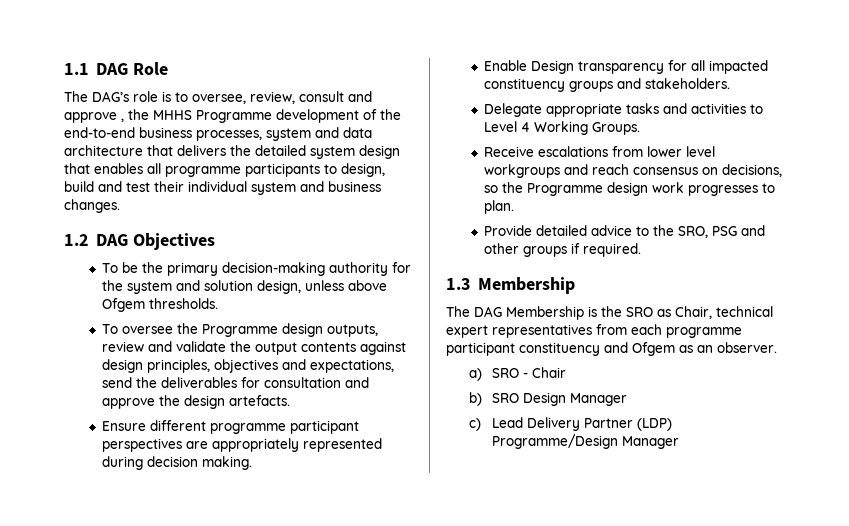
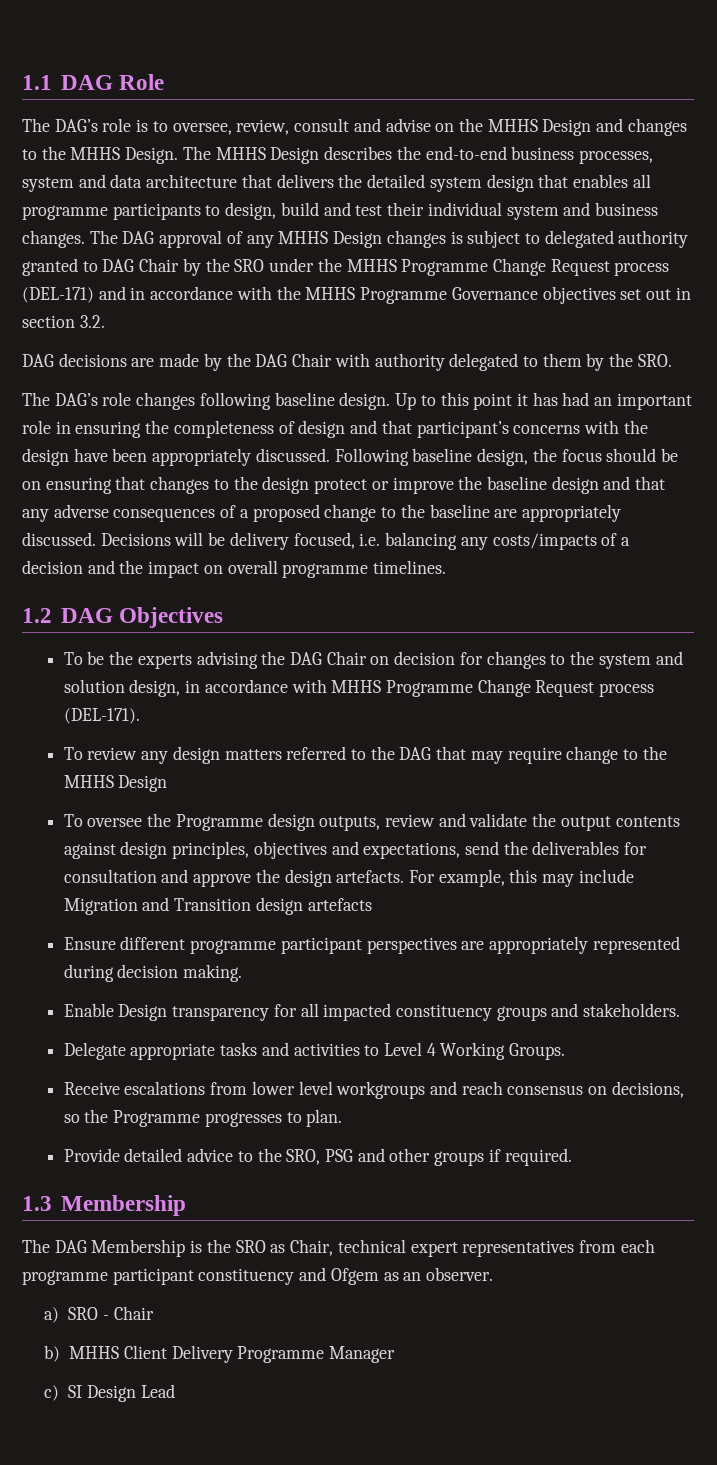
- The DAG’s role is to oversee, review, consult and approve , the MHHS Programme development of the end-to-end business processes, system and data architecture that delivers the detailed system design that enables all programme participants to design, build and test their individual system and business changes.
+ The DAG’s role is to oversee, review, consult and advise on the MHHS Design and changes to the MHHS Design. The MHHS Design describes the end-to-end business processes, system and data architecture that delivers the detailed system design that enables all programme participants to design, build and test their individual system and business changes. The DAG approval of any MHHS Design changes is subject to delegated authority granted to DAG Chair by the SRO under the MHHS Programme Change Request process (DEL-171) and in accordance with the MHHS Programme Governance objectives set out in section 3.2.
+ DAG decisions are made by the DAG Chair with authority delegated to them by the SRO.
+ The DAG’s role changes following baseline design. Up to this point it has had an important role in ensuring the completeness of design and that participant’s concerns with the design have been appropriately discussed. Following baseline design, the focus should be on ensuring that changes to the design protect or improve the baseline design and that any adverse consequences of a proposed change to the baseline are appropriately discussed. Decisions will be delivery focused, i.e. balancing any costs/impacts of a decision and the impact on overall programme timelines.
- To be the primary decision-making authority for the system and solution design, unless above Ofgem thresholds.
+ To be the experts advising the DAG Chair on decision for changes to the system and solution design, in accordance with MHHS Programme Change Request process (DEL-171).
+ To review any design matters referred to the DAG that may require change to the MHHS Design
+ For example, this may include Migration and Transition design artefacts
- Receive escalations from lower level workgroups and reach consensus on decisions, so the Programme design work progresses to plan.
+ Receive escalations from lower level workgroups and reach consensus on decisions, so the Programme progresses to plan.
- b) SRO Design Manager
- c) Lead Delivery Partner (LDP) Programme/Design Manager
+ b) MHHS Client Delivery Programme Manager
+ c) SI Design Lead

